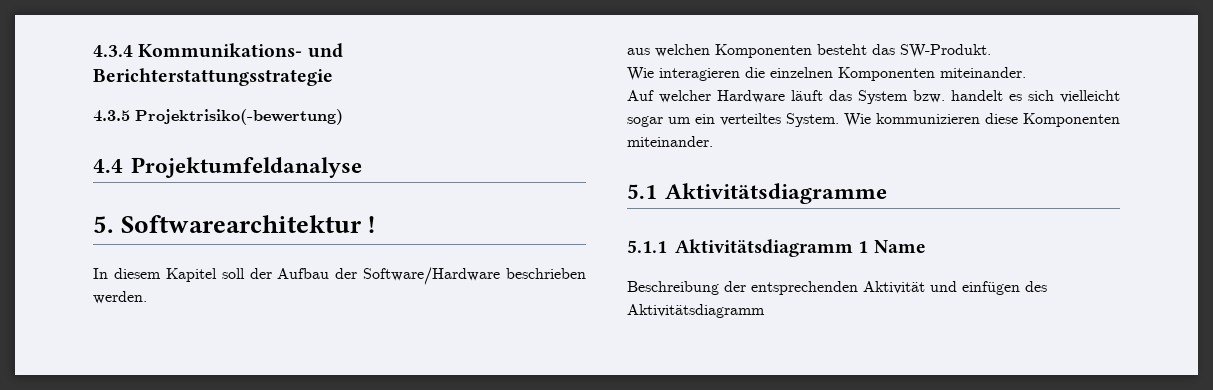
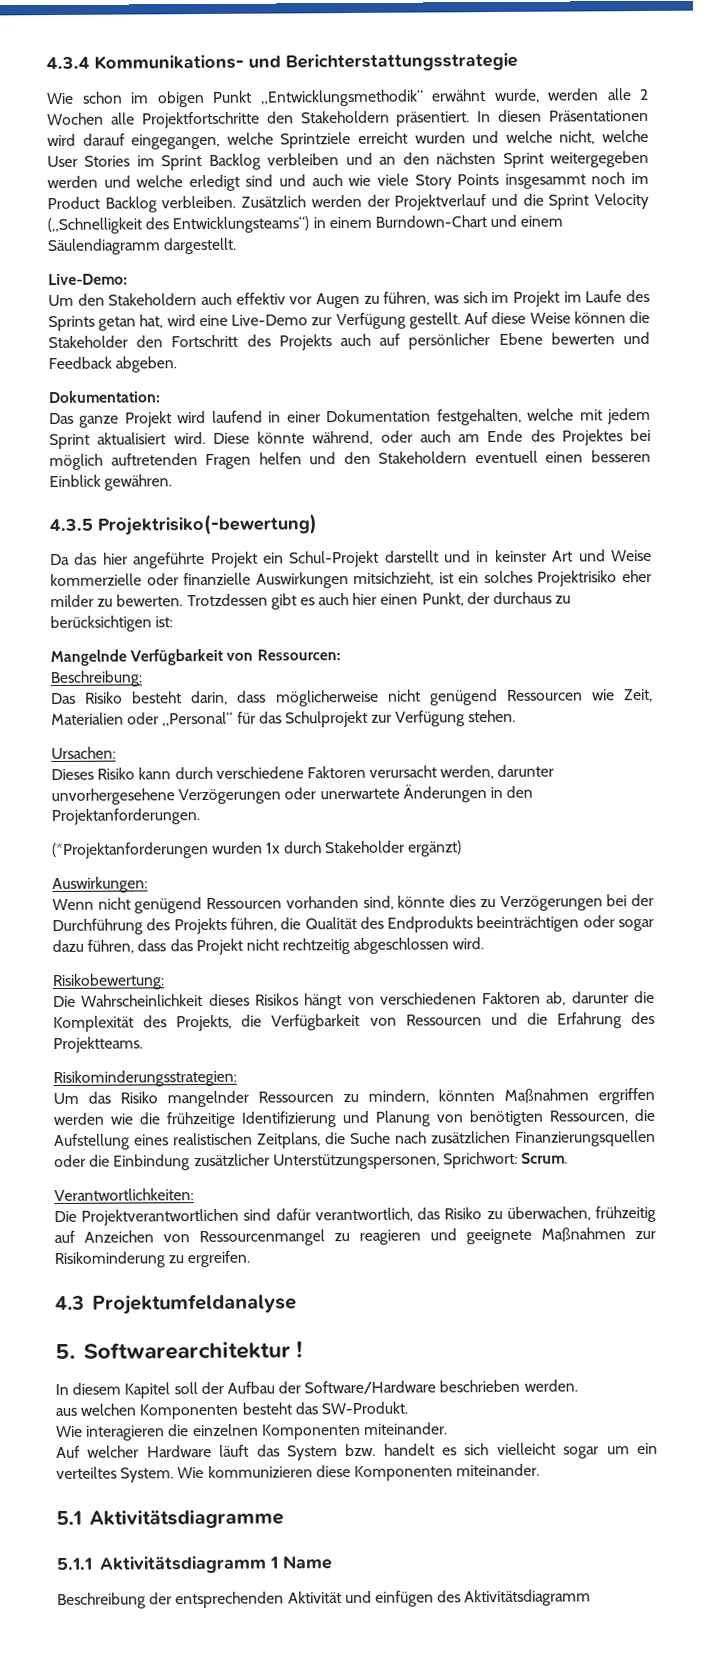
+ Wie schon im obigen Punkt „Entwicklungsmethodik“ erwähnt wurde, werden alle 2 Wochen alle Projektfortschritte den Stakeholdern präsentiert. In diesen Präsentationen wird darauf eingegangen, welche Sprintziele erreicht wurden und welche nicht, welche User Stories im Sprint Backlog verbleiben und an den nächsten Sprint weitergegeben werden und welche erledigt sind und auch wie viele Story Points insgesammt noch im Product Backlog verbleiben. Zusätzlich werden der Projektverlauf und die Sprint Velocity („Schnelligkeit des Entwicklungsteams“) in einem Burndown-Chart und einem Säulendiagramm dargestellt.
+ Live-Demo:
+ Um den Stakeholdern auch effektiv vor Augen zu führen, was sich im Projekt im Laufe des Sprints getan hat, wird eine Live-Demo zur Verfügung gestellt. Auf diese Weise können die Stakeholder den Fortschritt des Projekts auch auf persönlicher Ebene bewerten und Feedback abgeben.
+ Dokumentation:
+ Das ganze Projekt wird laufend in einer Dokumentation festgehalten, welche mit jedem Sprint aktualisiert wird. Diese könnte während, oder auch am Ende des Projektes bei möglich auftretenden Fragen helfen und den Stakeholdern eventuell einen besseren Einblick gewähren.
  4.3.5 Projektrisiko(-bewertung)
- 4.4 Projektumfeldanalyse
+ Da das hier angeführte Projekt ein Schul-Projekt darstellt und in keinster Art und Weise kommerzielle oder finanzielle Auswirkungen mitsichzieht, ist ein solches Projektrisiko eher milder zu bewerten. Trotzdessen gibt es auch hier einen Punkt, der durchaus zu berücksichtigen ist:
+ Mangelnde Verfügbarkeit von Ressourcen:
+ Beschreibung:
+ Das Risiko besteht darin, dass möglicherweise nicht genügend Ressourcen wie Zeit, Materialien oder „Personal“ für das Schulprojekt zur Verfügung stehen.
+ Ursachen:
+ Dieses Risiko kann durch verschiedene Faktoren verursacht werden, darunter unvorhergesehene Verzögerungen oder unerwartete Änderungen in den Projektanforderungen.
+ (*Projektanforderungen wurden 1x durch Stakeholder ergänzt)
+ Auswirkungen:
+ Wenn nicht genügend Ressourcen vorhanden sind, könnte dies zu Verzögerungen bei der Durchführung des Projekts führen, die Qualität des Endprodukts beeinträchtigen oder sogar dazu führen, dass das Projekt nicht rechtzeitig abgeschlossen wird.
+ Risikobewertung:
+ Die Wahrscheinlichkeit dieses Risikos hängt von verschiedenen Faktoren ab, darunter die Komplexität des Projekts, die Verfügbarkeit von Ressourcen und die Erfahrung des Projektteams.
+ Risikominderungsstrategien:
+ Um das Risiko mangelnder Ressourcen zu mindern, könnten Maßnahmen ergriffen werden wie die frühzeitige Identifizierung und Planung von benötigten Ressourcen, die Aufstellung eines realistischen Zeitplans, die Suche nach zusätzlichen Finanzierungsquellen oder die Einbindung zusätzlicher Unterstützungspersonen, Sprichwort: Scrum.
+ Verantwortlichkeiten:
+ Die Projektverantwortlichen sind dafür verantwortlich, das Risiko zu überwachen, frühzeitig auf Anzeichen von Ressourcenmangel zu reagieren und geeignete Maßnahmen zur Risikominderung zu ergreifen.
+ 4.3 Projektumfeldanalyse

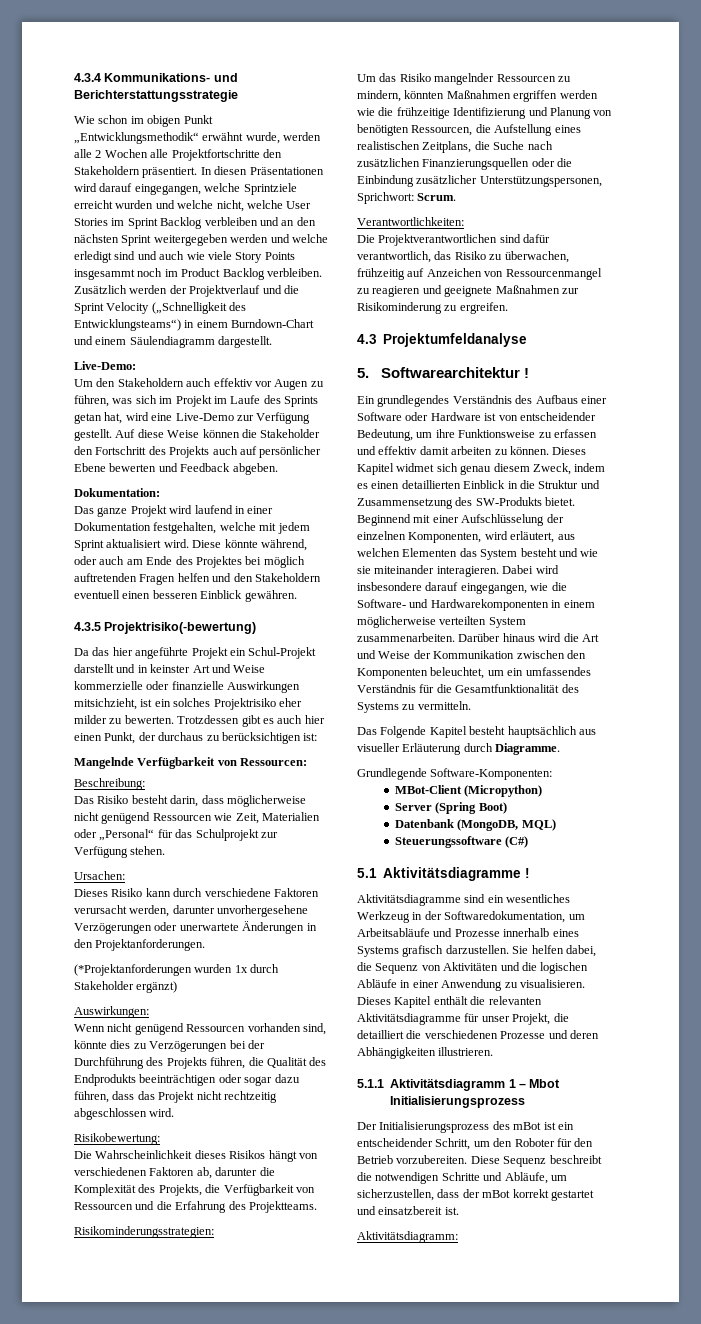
- In diesem Kapitel soll der Aufbau der Software/Hardware beschrieben werden.
- aus welchen Komponenten besteht das SW-Produkt.
- Wie interagieren die einzelnen Komponenten miteinander.
- Auf welcher Hardware läuft das System bzw. handelt es sich vielleicht sogar um ein verteiltes System. Wie kommunizieren diese Komponenten miteinander.
- 5.1 Aktivitätsdiagramme
- 5.1.1 Aktivitätsdiagramm 1 Name
- Beschreibung der entsprechenden Aktivität und einfügen des Aktivitätsdiagramm
+ Ein grundlegendes Verständnis des Aufbaus einer Software oder Hardware ist von entscheidender Bedeutung, um ihre Funktionsweise zu erfassen und effektiv damit arbeiten zu können. Dieses Kapitel widmet sich genau diesem Zweck, indem es einen detaillierten Einblick in die Struktur und Zusammensetzung des SW-Produkts bietet. Beginnend mit einer Aufschlüsselung der einzelnen Komponenten, wird erläutert, aus welchen Elementen das System besteht und wie sie miteinander interagieren. Dabei wird insbesondere darauf eingegangen, wie die Software- und Hardwarekomponenten in einem möglicherweise verteilten System zusammenarbeiten. Darüber hinaus wird die Art und Weise der Kommunikation zwischen den Komponenten beleuchtet, um ein umfassendes Verständnis für die Gesamtfunktionalität des Systems zu vermitteln.
+ Das Folgende Kapitel besteht hauptsächlich aus visueller Erläuterung durch Diagramme.
+ Grundlegende Software-Komponenten:
+ MBot-Client (Micropython)
+ Server (Spring Boot)
+ Datenbank (MongoDB, MQL)
+ Steuerungssoftware (C#)
+ 5.1 Aktivitätsdiagramme !
+ Aktivitätsdiagramme sind ein wesentliches Werkzeug in der Softwaredokumentation, um Arbeitsabläufe und Prozesse innerhalb eines Systems grafisch darzustellen. Sie helfen dabei, die Sequenz von Aktivitäten und die logischen Abläufe in einer Anwendung zu visualisieren. Dieses Kapitel enthält die relevanten Aktivitätsdiagramme für unser Projekt, die detailliert die verschiedenen Prozesse und deren Abhängigkeiten illustrieren.
+ 5.1.1 Aktivitätsdiagramm 1 – Mbot Initialisierungsprozess
+ Der Initialisierungsprozess des mBot ist ein entscheidender Schritt, um den Roboter für den Betrieb vorzubereiten. Diese Sequenz beschreibt die notwendigen Schritte und Abläufe, um sicherzustellen, dass der mBot korrekt gestartet und einsatzbereit ist.
+ Aktivitätsdiagramm:

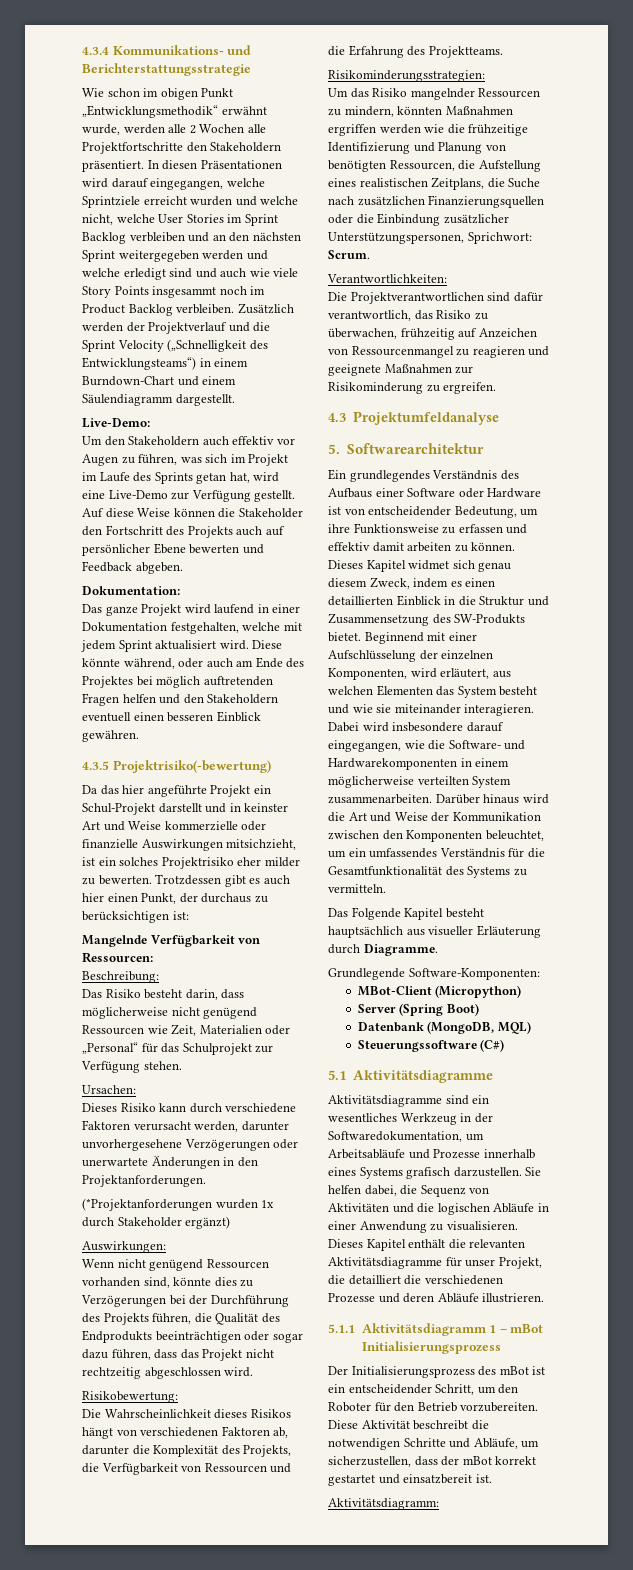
- 5. Softwarearchitektur !
+ 5. Softwarearchitektur
- 5.1 Aktivitätsdiagramme !
+ 5.1 Aktivitätsdiagramme
- Dieses Kapitel enthält die relevanten Aktivitätsdiagramme für unser Projekt, die detailliert die verschiedenen Prozesse und deren Abhängigkeiten illustrieren.
+ Dieses Kapitel enthält die relevanten Aktivitätsdiagramme für unser Projekt, die detailliert die verschiedenen Prozesse und deren Abläufe illustrieren.
- 5.1.1 Aktivitätsdiagramm 1 – Mbot Initialisierungsprozess
+ 5.1.1 Aktivitätsdiagramm 1 – mBot Initialisierungsprozess
- Diese Sequenz beschreibt die notwendigen Schritte und Abläufe, um sicherzustellen, dass der mBot korrekt gestartet und einsatzbereit ist.
+ Diese Aktivität beschreibt die notwendigen Schritte und Abläufe, um sicherzustellen, dass der mBot korrekt gestartet und einsatzbereit ist.

